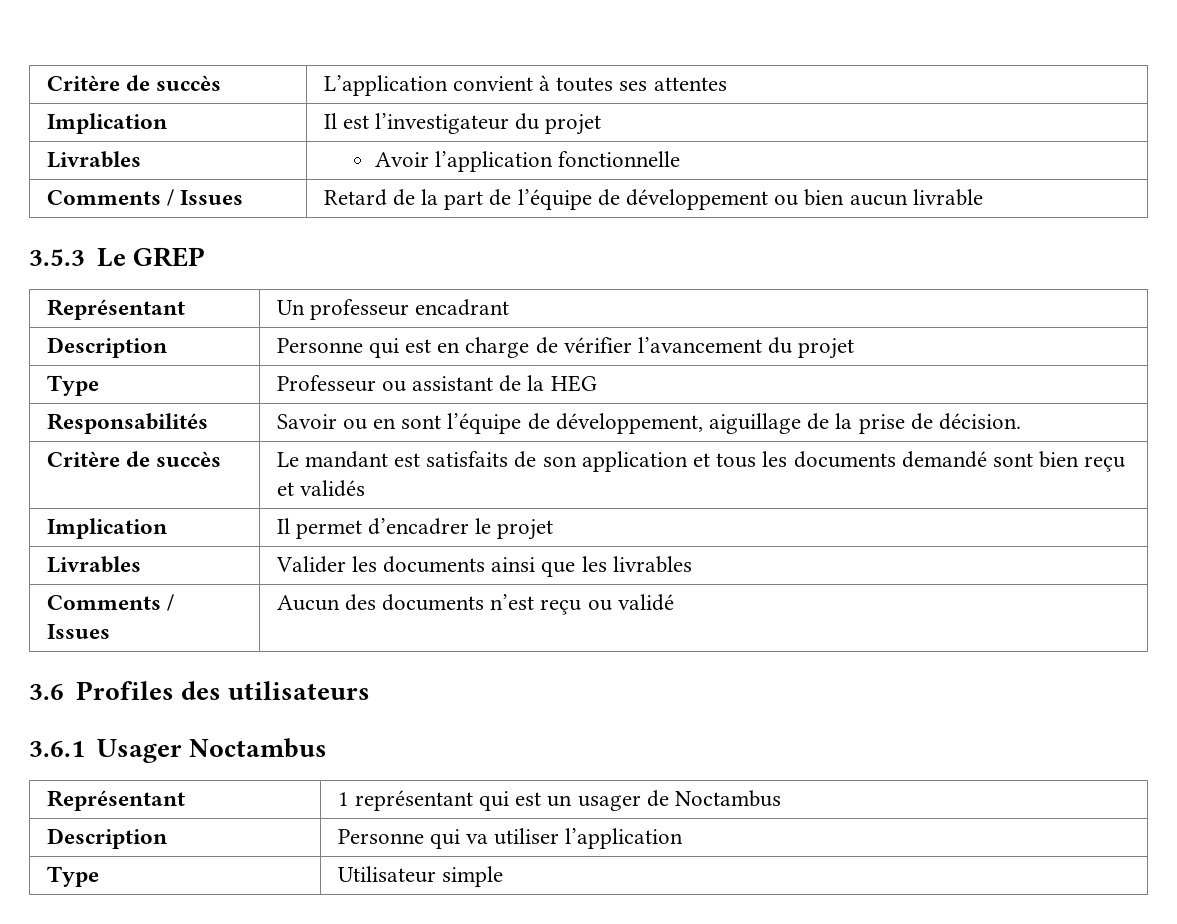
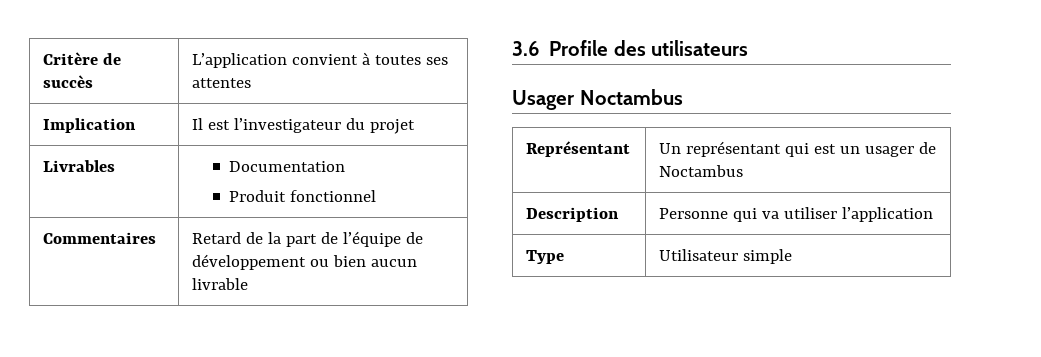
- Livrables | Avoir l’application fonctionnelle
- Comments / Issues | Retard de la part de l’équipe de développement ou bien aucun livrable
+ Livrables | Documentation
+ Produit fonctionnel
+ Commentaires | Retard de la part de l’équipe de développement ou bien aucun livrable
- 3.5.3 Le GREP
- Représentant | Un professeur encadrant
- Description | Personne qui est en charge de vérifier l’avancement du projet
- Type | Professeur ou assistant de la HEG
- Responsabilités | Savoir ou en sont l’équipe de développement, aiguillage de la prise de décision.
- Critère de succès | Le mandant est satisfaits de son application et tous les documents demandé sont bien reçu et validés
- Implication | Il permet d’encadrer le projet
- Livrables | Valider les documents ainsi que les livrables
- Comments / Issues | Aucun des documents n’est reçu ou validé
- 3.6 Profiles des utilisateurs
+ 3.6 Profile des utilisateurs
- 3.6.1 Usager Noctambus
+ Usager Noctambus
- Représentant | 1 représentant qui est un usager de Noctambus
+ Représentant | Un représentant qui est un usager de Noctambus

